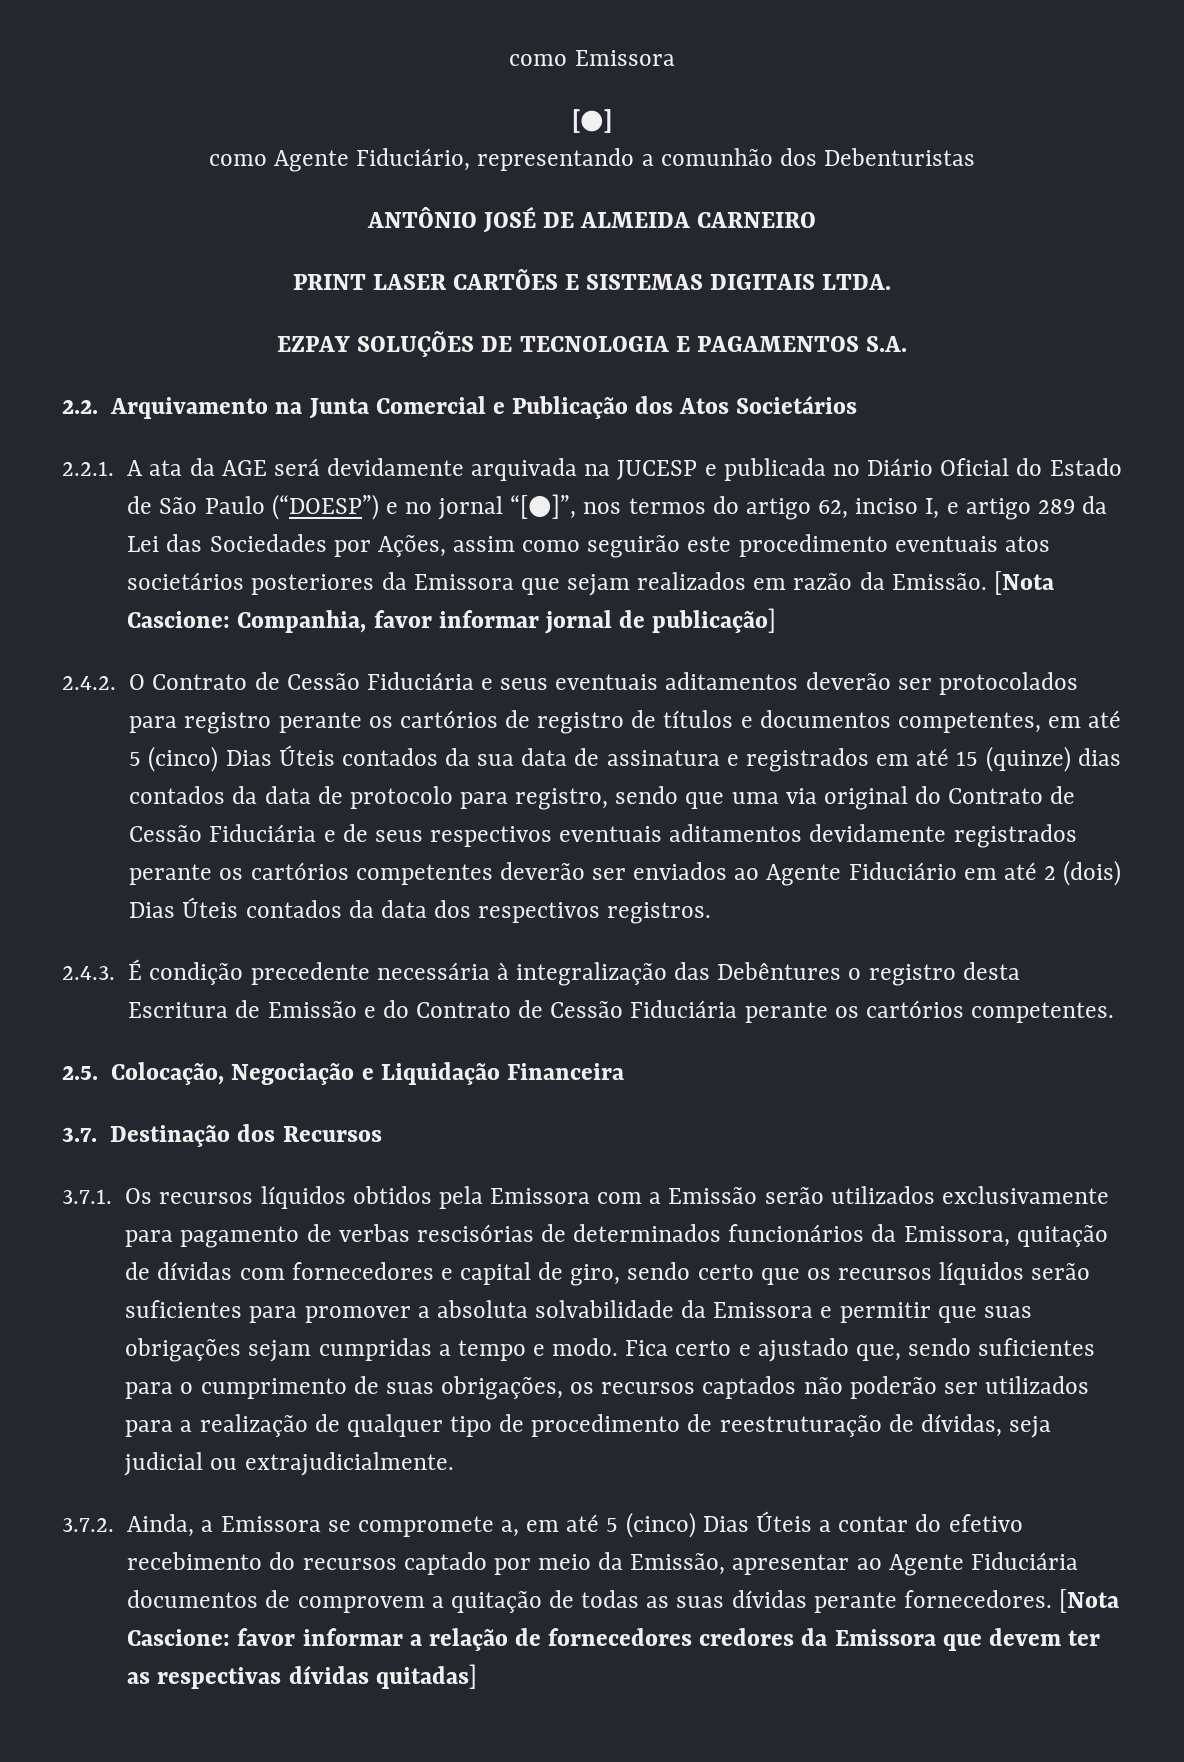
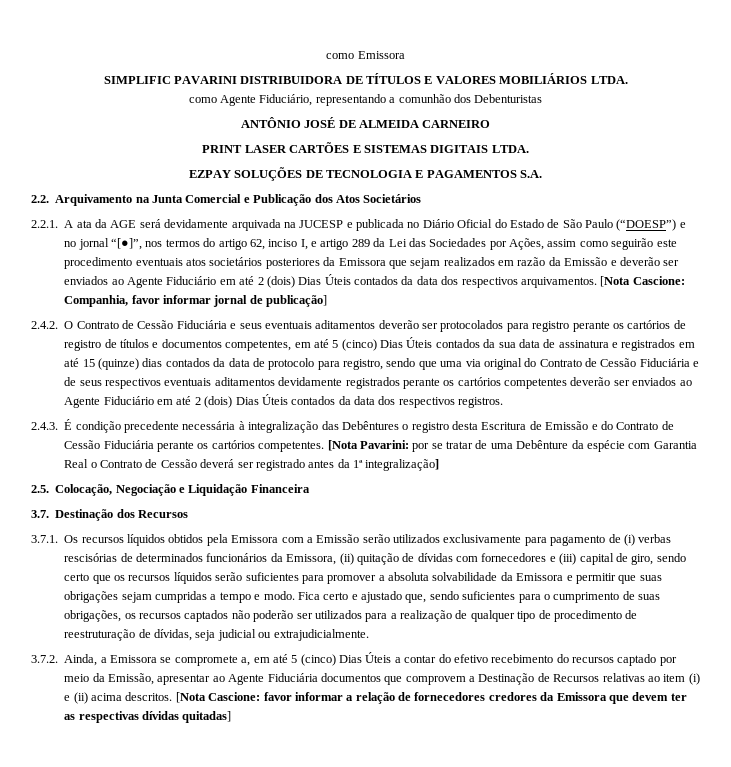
- [●]
+ SIMPLIFIC PAVARINI DISTRIBUIDORA DE TÍTULOS E VALORES MOBILIÁRIOS LTDA.
- 2.2.1. A ata da AGE será devidamente arquivada na JUCESP e publicada no Diário Oficial do Estado de São Paulo (“DOESP”) e no jornal “[●]”, nos termos do artigo 62, inciso I, e artigo 289 da Lei das Sociedades por Ações, assim como seguirão este procedimento eventuais atos societários posteriores da Emissora que sejam realizados em razão da Emissão.
+ 2.2.1. A ata da AGE será devidamente arquivada na JUCESP e publicada no Diário Oficial do Estado de São Paulo (“DOESP”) e no jornal “[●]”, nos termos do artigo 62, inciso I, e artigo 289 da Lei das Sociedades por Ações, assim como seguirão este procedimento eventuais atos societários posteriores da Emissora que sejam realizados em razão da Emissão e deverão ser enviados ao Agente Fiduciário em até 2 (dois) Dias Úteis contados da data dos respectivos arquivamentos.
+ [Nota Pavarini: por se tratar de uma Debênture da espécie com Garantia Real o Contrato de Cessão deverá ser registrado antes da 1ª integralização]
- 3.7.1. Os recursos líquidos obtidos pela Emissora com a Emissão serão utilizados exclusivamente para pagamento de verbas rescisórias de determinados funcionários da Emissora, quitação de dívidas com fornecedores e capital de giro, sendo certo que os recursos líquidos serão suficientes para promover a absoluta solvabilidade da Emissora e permitir que suas obrigações sejam cumpridas a tempo e modo.
+ 3.7.1. Os recursos líquidos obtidos pela Emissora com a Emissão serão utilizados exclusivamente para pagamento de (i) verbas rescisórias de determinados funcionários da Emissora, (ii) quitação de dívidas com fornecedores e (iii) capital de giro, sendo certo que os recursos líquidos serão suficientes para promover a absoluta solvabilidade da Emissora e permitir que suas obrigações sejam cumpridas a tempo e modo.
- 3.7.2. Ainda, a Emissora se compromete a, em até 5 (cinco) Dias Úteis a contar do efetivo recebimento do recursos captado por meio da Emissão, apresentar ao Agente Fiduciária documentos de comprovem a quitação de todas as suas dívidas perante fornecedores.
+ 3.7.2. Ainda, a Emissora se compromete a, em até 5 (cinco) Dias Úteis a contar do efetivo recebimento do recursos captado por meio da Emissão, apresentar ao Agente Fiduciária documentos que comprovem a Destinação de Recursos relativas ao item (i) e (ii) acima descritos.

